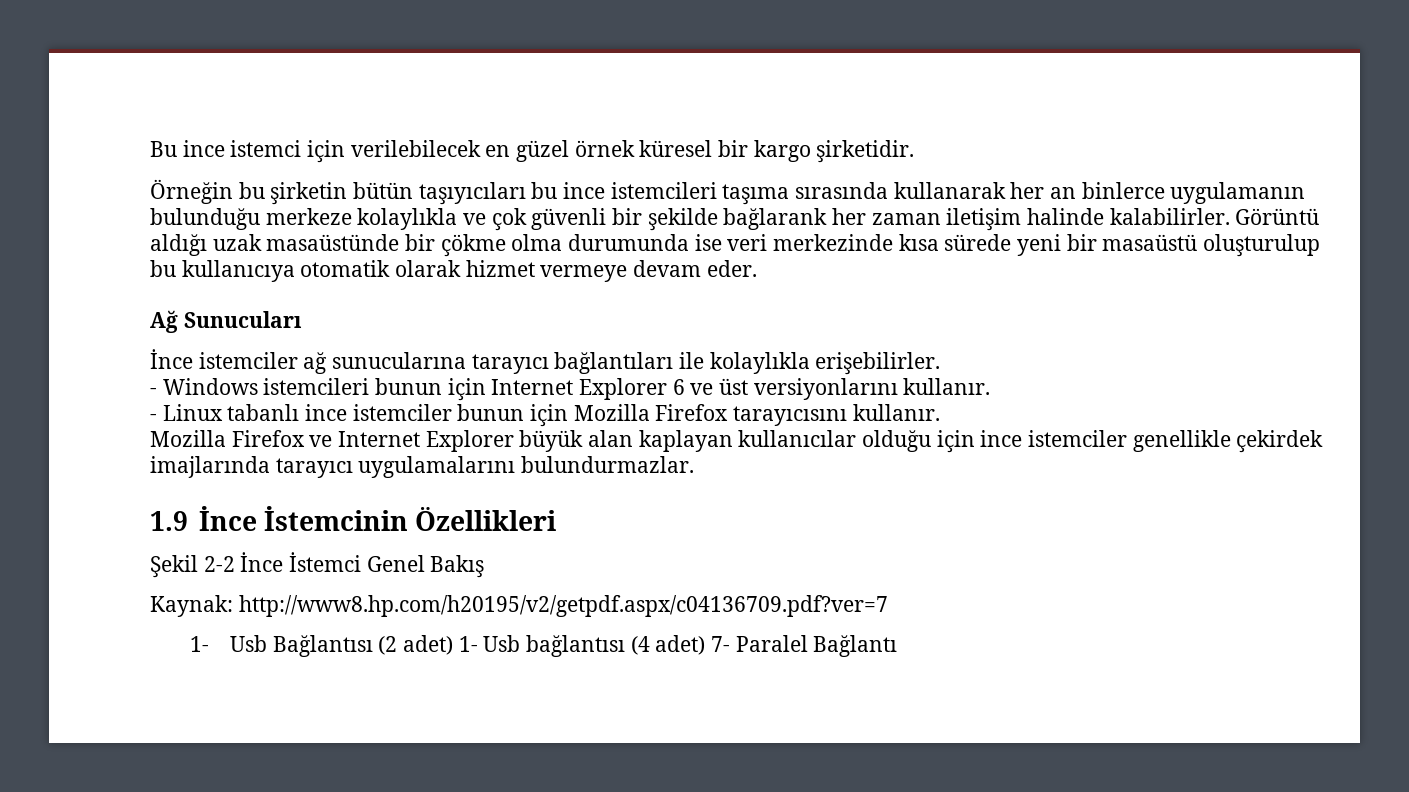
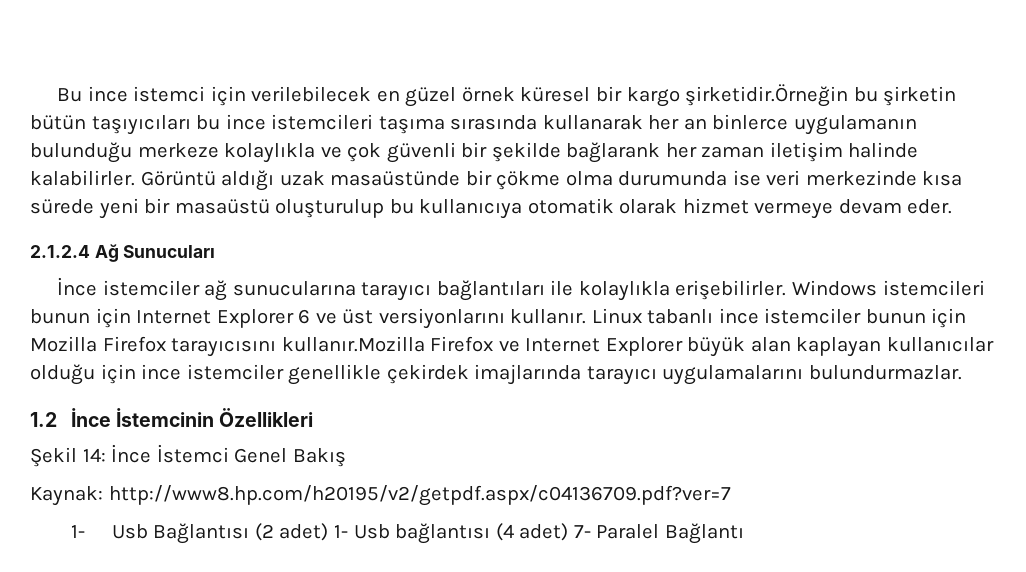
- Bu ince istemci için verilebilecek en güzel örnek küresel bir kargo şirketidir.
- Örneğin bu şirketin bütün taşıyıcıları bu ince istemcileri taşıma sırasında kullanarak her an binlerce uygulamanın bulunduğu merkeze kolaylıkla ve çok güvenli bir şekilde bağlarank her zaman iletişim halinde kalabilirler.
+ Bu ince istemci için verilebilecek en güzel örnek küresel bir kargo şirketidir.Örneğin bu şirketin bütün taşıyıcıları bu ince istemcileri taşıma sırasında kullanarak her an binlerce uygulamanın bulunduğu merkeze kolaylıkla ve çok güvenli bir şekilde bağlarank her zaman iletişim halinde kalabilirler.
- Ağ Sunucuları
+ 2.1.2.4 Ağ Sunucuları
- İnce istemciler ağ sunucularına tarayıcı bağlantıları ile kolaylıkla erişebilirler.
- - Windows istemcileri bunun için Internet Explorer 6 ve üst versiyonlarını kullanır.
- - Linux tabanlı ince istemciler bunun için Mozilla Firefox tarayıcısını kullanır.
- Mozilla Firefox ve Internet Explorer büyük alan kaplayan kullanıcılar olduğu için ince istemciler genellikle çekirdek imajlarında tarayıcı uygulamalarını bulundurmazlar.
+ İnce istemciler ağ sunucularına tarayıcı bağlantıları ile kolaylıkla erişebilirler. Windows istemcileri bunun için Internet Explorer 6 ve üst versiyonlarını kullanır. Linux tabanlı ince istemciler bunun için Mozilla Firefox tarayıcısını kullanır.Mozilla Firefox ve Internet Explorer büyük alan kaplayan kullanıcılar olduğu için ince istemciler genellikle çekirdek imajlarında tarayıcı uygulamalarını bulundurmazlar.
- 1.9 İnce İstemcinin Özellikleri
+ 1.2 İnce İstemcinin Özellikleri
- Şekil 2-2 İnce İstemci Genel Bakış
+ Şekil 14: İnce İstemci Genel Bakış

